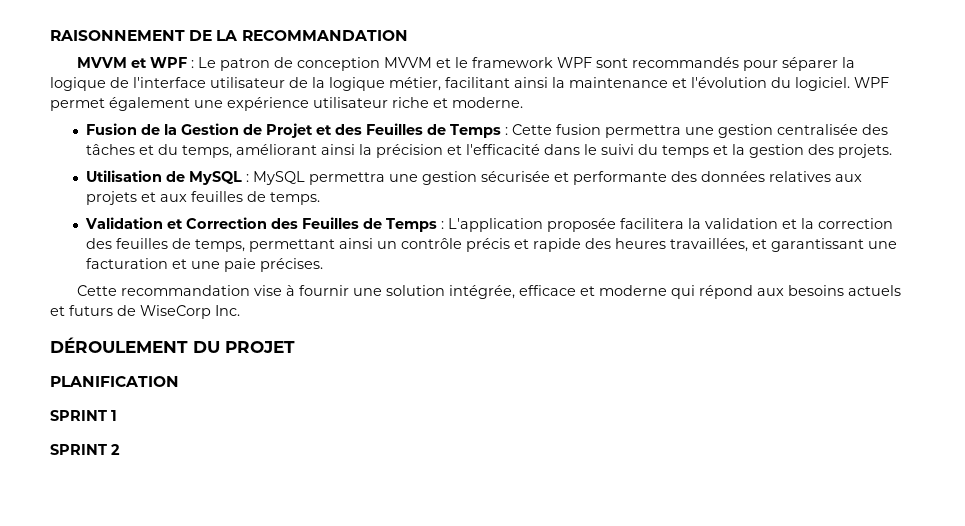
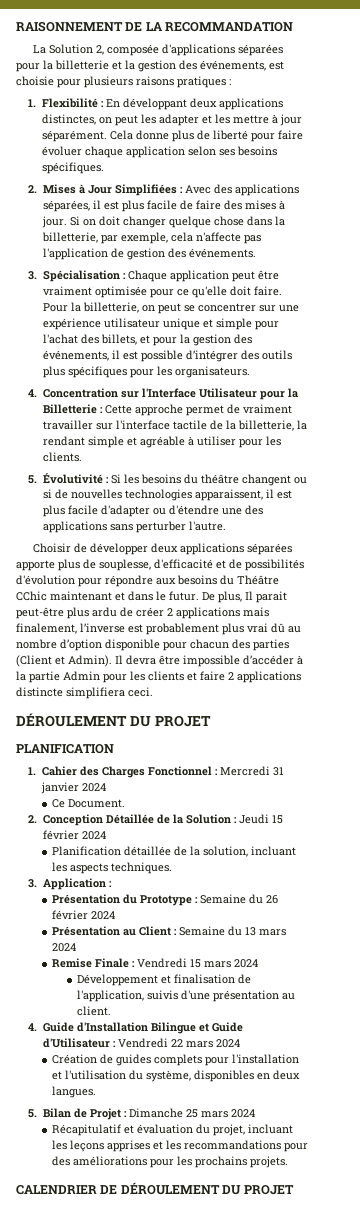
- MVVM et WPF : Le patron de conception MVVM et le framework WPF sont recommandés pour séparer la logique de l'interface utilisateur de la logique métier, facilitant ainsi la maintenance et l'évolution du logiciel. WPF permet également une expérience utilisateur riche et moderne.
- Fusion de la Gestion de Projet et des Feuilles de Temps : Cette fusion permettra une gestion centralisée des tâches et du temps, améliorant ainsi la précision et l'efficacité dans le suivi du temps et la gestion des projets.
- Utilisation de MySQL : MySQL permettra une gestion sécurisée et performante des données relatives aux projets et aux feuilles de temps.
- Validation et Correction des Feuilles de Temps : L'application proposée facilitera la validation et la correction des feuilles de temps, permettant ainsi un contrôle précis et rapide des heures travaillées, et garantissant une facturation et une paie précises.
- Cette recommandation vise à fournir une solution intégrée, efficace et moderne qui répond aux besoins actuels et futurs de WiseCorp Inc.
+ La Solution 2, composée d'applications séparées pour la billetterie et la gestion des événements, est choisie pour plusieurs raisons pratiques :
+ 1. Flexibilité : En développant deux applications distinctes, on peut les adapter et les mettre à jour séparément. Cela donne plus de liberté pour faire évoluer chaque application selon ses besoins spécifiques.
+ 2. Mises à Jour Simplifiées : Avec des applications séparées, il est plus facile de faire des mises à jour. Si on doit changer quelque chose dans la billetterie, par exemple, cela n'affecte pas l'application de gestion des événements.
+ 3. Spécialisation : Chaque application peut être vraiment optimisée pour ce qu'elle doit faire. Pour la billetterie, on peut se concentrer sur une expérience utilisateur unique et simple pour l'achat des billets, et pour la gestion des événements, il est possible d’intégrer des outils plus spécifiques pour les organisateurs.
+ 4. Concentration sur l'Interface Utilisateur pour la Billetterie : Cette approche permet de vraiment travailler sur l'interface tactile de la billetterie, la rendant simple et agréable à utiliser pour les clients.
+ 5. Évolutivité : Si les besoins du théâtre changent ou si de nouvelles technologies apparaissent, il est plus facile d'adapter ou d'étendre une des applications sans perturber l'autre.
+ Choisir de développer deux applications séparées apporte plus de souplesse, d'efficacité et de possibilités d'évolution pour répondre aux besoins du Théâtre CChic maintenant et dans le futur. De plus, Il parait peut-être plus ardu de créer 2 applications mais finalement, l’inverse est probablement plus vrai dû au nombre d’option disponible pour chacun des parties (Client et Admin). Il devra être impossible d’accéder à la partie Admin pour les clients et faire 2 applications distincte simplifiera ceci.
  DÉROULEMENT DU PROJET
  PLANIFICATION
- SPRINT 1
- SPRINT 2
+ 1. Cahier des Charges Fonctionnel : Mercredi 31 janvier 2024
+ Ce Document.
+ 2. Conception Détaillée de la Solution : Jeudi 15 février 2024
+ Planification détaillée de la solution, incluant les aspects techniques.
+ 3. Application :
+ Présentation du Prototype : Semaine du 26 février 2024
+ Présentation au Client : Semaine du 13 mars 2024
+ Remise Finale : Vendredi 15 mars 2024
+ Développement et finalisation de l'application, suivis d'une présentation au client.
+ 4. Guide d'Installation Bilingue et Guide d'Utilisateur : Vendredi 22 mars 2024
+ Création de guides complets pour l'installation et l'utilisation du système, disponibles en deux langues.
+ 5. Bilan de Projet : Dimanche 25 mars 2024
+ Récapitulatif et évaluation du projet, incluant les leçons apprises et les recommandations pour des améliorations pour les prochains projets.
+ CALENDRIER DE DÉROULEMENT DU PROJET

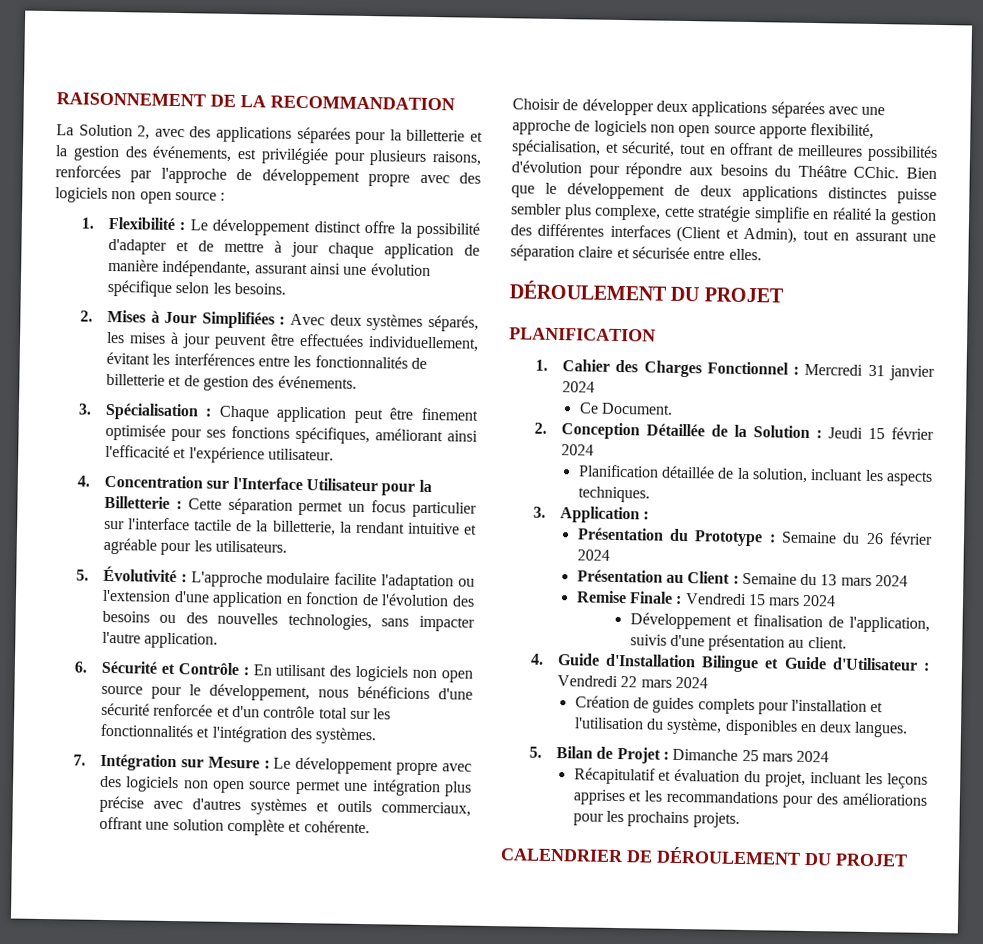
- La Solution 2, composée d'applications séparées pour la billetterie et la gestion des événements, est choisie pour plusieurs raisons pratiques :
- 1. Flexibilité : En développant deux applications distinctes, on peut les adapter et les mettre à jour séparément. Cela donne plus de liberté pour faire évoluer chaque application selon ses besoins spécifiques.
+ La Solution 2, avec des applications séparées pour la billetterie et la gestion des événements, est privilégiée pour plusieurs raisons, renforcées par l'approche de développement propre avec des logiciels non open source :
+ 1. Flexibilité : Le développement distinct offre la possibilité d'adapter et de mettre à jour chaque application de manière indépendante, assurant ainsi une évolution spécifique selon les besoins.
- 2. Mises à Jour Simplifiées : Avec des applications séparées, il est plus facile de faire des mises à jour. Si on doit changer quelque chose dans la billetterie, par exemple, cela n'affecte pas l'application de gestion des événements.
+ 2. Mises à Jour Simplifiées : Avec deux systèmes séparés, les mises à jour peuvent être effectuées individuellement, évitant les interférences entre les fonctionnalités de billetterie et de gestion des événements.
- 3. Spécialisation : Chaque application peut être vraiment optimisée pour ce qu'elle doit faire. Pour la billetterie, on peut se concentrer sur une expérience utilisateur unique et simple pour l'achat des billets, et pour la gestion des événements, il est possible d’intégrer des outils plus spécifiques pour les organisateurs.
+ 3. Spécialisation : Chaque application peut être finement optimisée pour ses fonctions spécifiques, améliorant ainsi l'efficacité et l'expérience utilisateur.
- 4. Concentration sur l'Interface Utilisateur pour la Billetterie : Cette approche permet de vraiment travailler sur l'interface tactile de la billetterie, la rendant simple et agréable à utiliser pour les clients.
+ 4. Concentration sur l'Interface Utilisateur pour la Billetterie : Cette séparation permet un focus particulier sur l'interface tactile de la billetterie, la rendant intuitive et agréable pour les utilisateurs.
- 5. Évolutivité : Si les besoins du théâtre changent ou si de nouvelles technologies apparaissent, il est plus facile d'adapter ou d'étendre une des applications sans perturber l'autre.
+ 5. Évolutivité : L'approche modulaire facilite l'adaptation ou l'extension d'une application en fonction de l'évolution des besoins ou des nouvelles technologies, sans impacter l'autre application.
+ 6. Sécurité et Contrôle : En utilisant des logiciels non open source pour le développement, nous bénéficions d'une sécurité renforcée et d'un contrôle total sur les fonctionnalités et l'intégration des systèmes.
+ 7. Intégration sur Mesure : Le développement propre avec des logiciels non open source permet une intégration plus précise avec d'autres systèmes et outils commerciaux, offrant une solution complète et cohérente.
- Choisir de développer deux applications séparées apporte plus de souplesse, d'efficacité et de possibilités d'évolution pour répondre aux besoins du Théâtre CChic maintenant et dans le futur. De plus, Il parait peut-être plus ardu de créer 2 applications mais finalement, l’inverse est probablement plus vrai dû au nombre d’option disponible pour chacun des parties (Client et Admin). Il devra être impossible d’accéder à la partie Admin pour les clients et faire 2 applications distincte simplifiera ceci.
+ Choisir de développer deux applications séparées avec une approche de logiciels non open source apporte flexibilité, spécialisation, et sécurité, tout en offrant de meilleures possibilités d'évolution pour répondre aux besoins du Théâtre CChic. Bien que le développement de deux applications distinctes puisse sembler plus complexe, cette stratégie simplifie en réalité la gestion des différentes interfaces (Client et Admin), tout en assurant une séparation claire et sécurisée entre elles.

